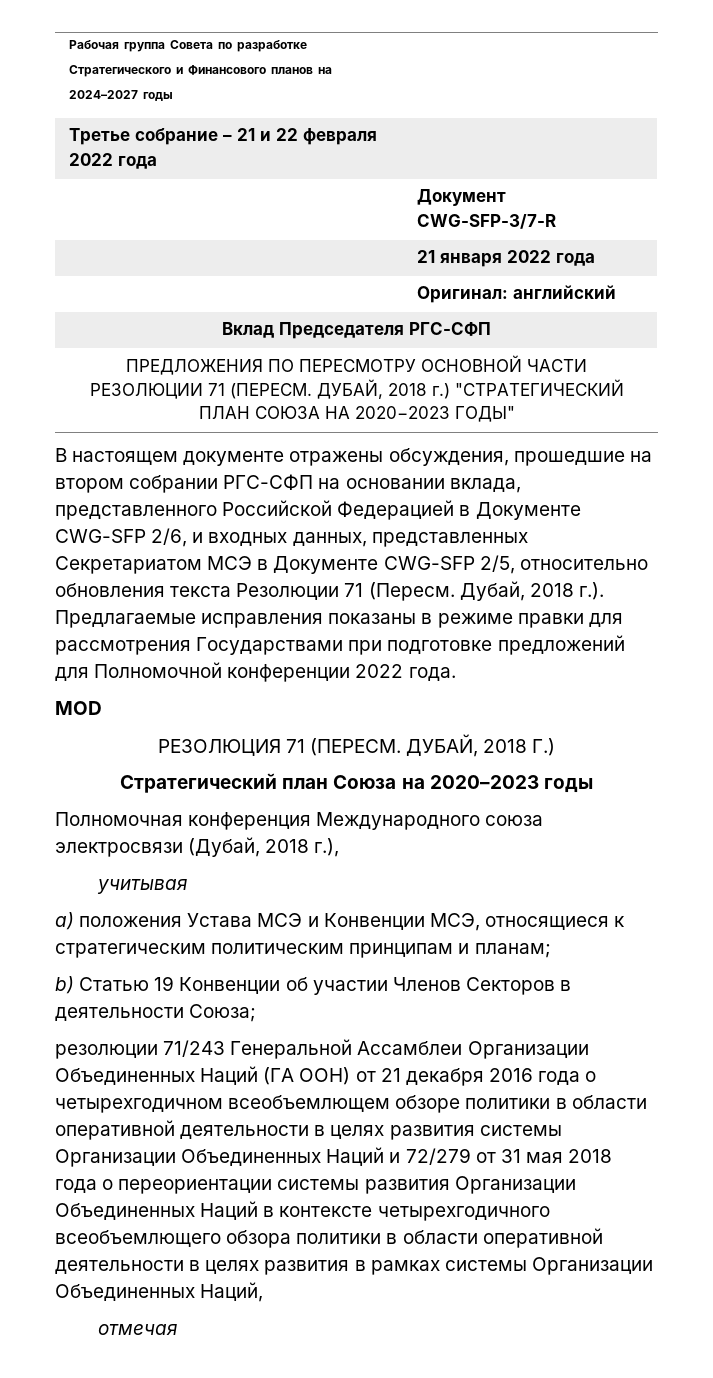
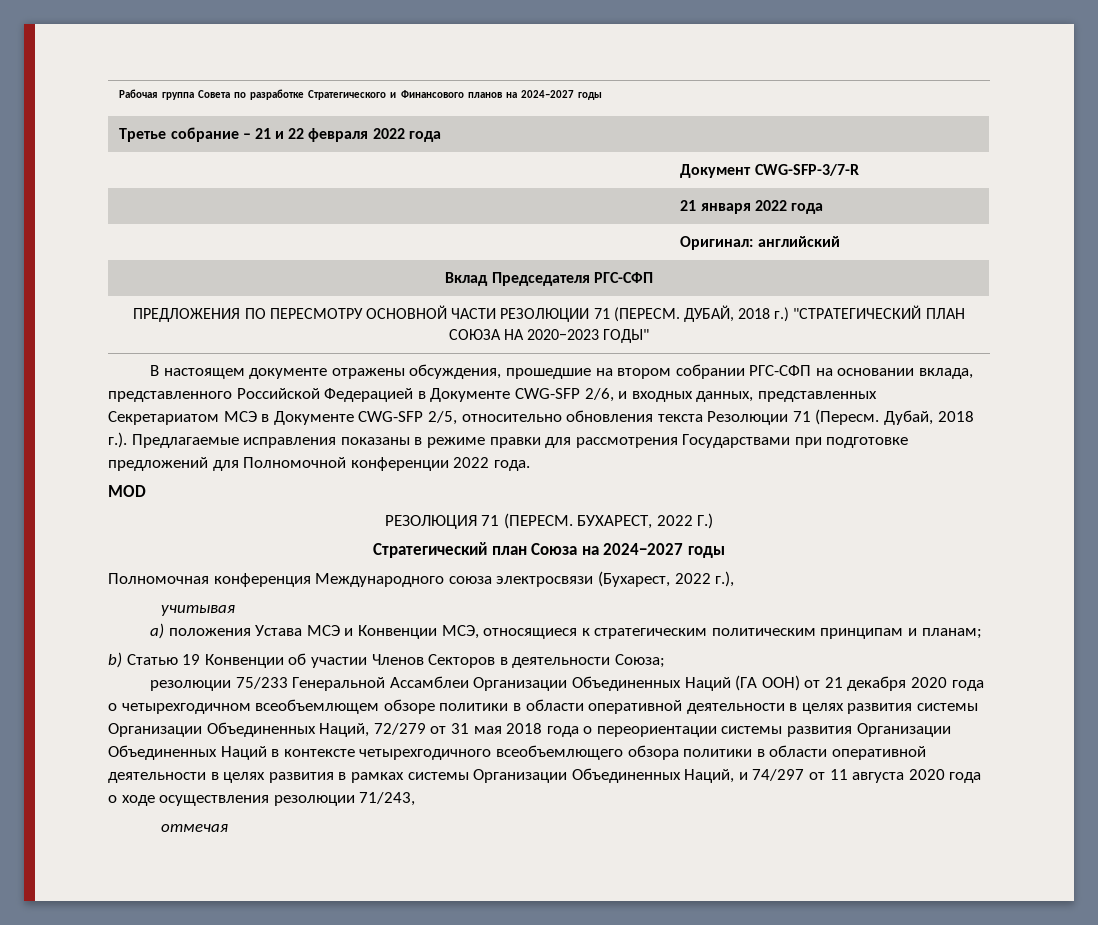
- ДУБАЙ, 2018 Г.)
+ БУХАРЕСТ, 2022 Г.)
- Стратегический план Союза на 2020–2023 годы
+ Стратегический план Союза на 2024−2027 годы
- Полномочная конференция Международного союза электросвязи (Дубай, 2018 г.),
+ Полномочная конференция Международного союза электросвязи (Бухарест, 2022 г.),
- резолюции 71/243 Генеральной Ассамблеи Организации Объединенных Наций (ГА ООН) от 21 декабря 2016 года о четырехгодичном всеобъемлющем обзоре политики в области оперативной деятельности в целях развития системы Организации Объединенных Наций и 72/279 от 31 мая 2018 года о переориентации системы развития Организации Объединенных Наций в контексте четырехгодичного всеобъемлющего обзора политики в области оперативной деятельности в целях развития в рамках системы Организации Объединенных Наций,
+ резолюции 75/233 Генеральной Ассамблеи Организации Объединенных Наций (ГА ООН) от 21 декабря 2020 года о четырехгодичном всеобъемлющем обзоре политики в области оперативной деятельности в целях развития системы Организации Объединенных Наций, 72/279 от 31 мая 2018 года о переориентации системы развития Организации Объединенных Наций в контексте четырехгодичного всеобъемлющего обзора политики в области оперативной деятельности в целях развития в рамках системы Организации Объединенных Наций, и 74/297 от 11 августа 2020 года о ходе осуществления резолюции 71/243,

